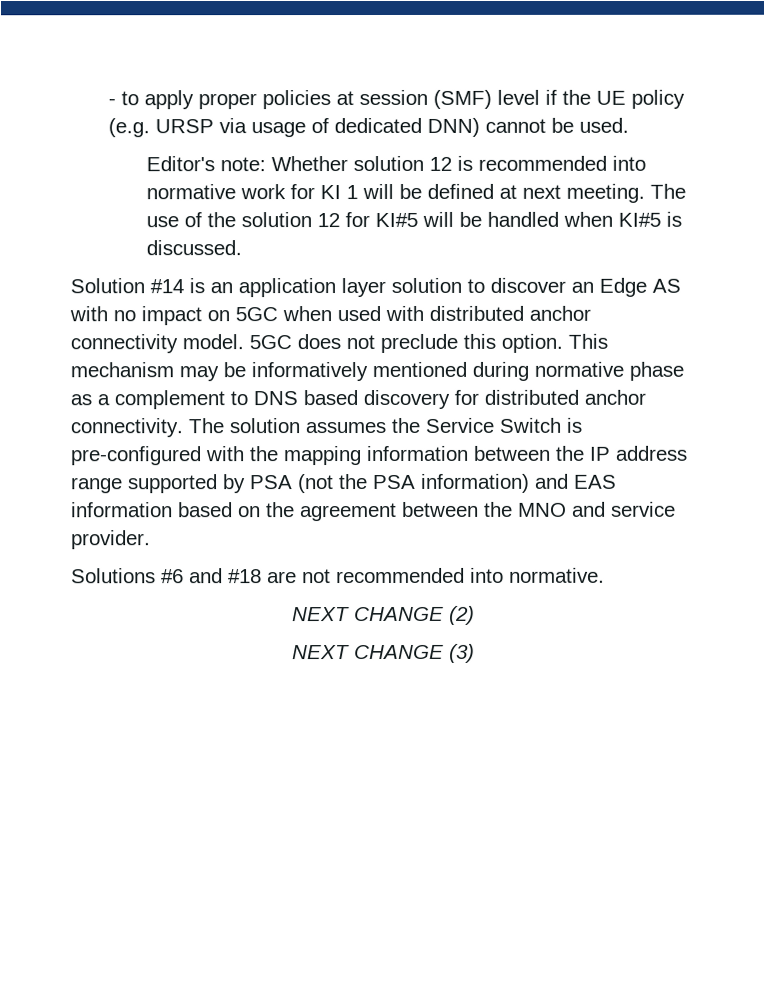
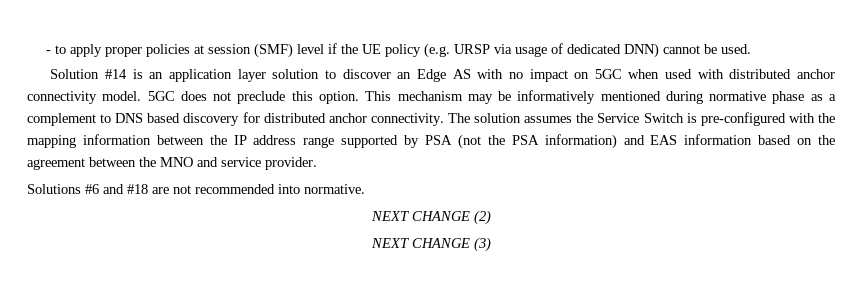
- Editor's note: Whether solution 12 is recommended into normative work for KI 1 will be defined at next meeting. The use of the solution 12 for KI#5 will be handled when KI#5 is discussed.

